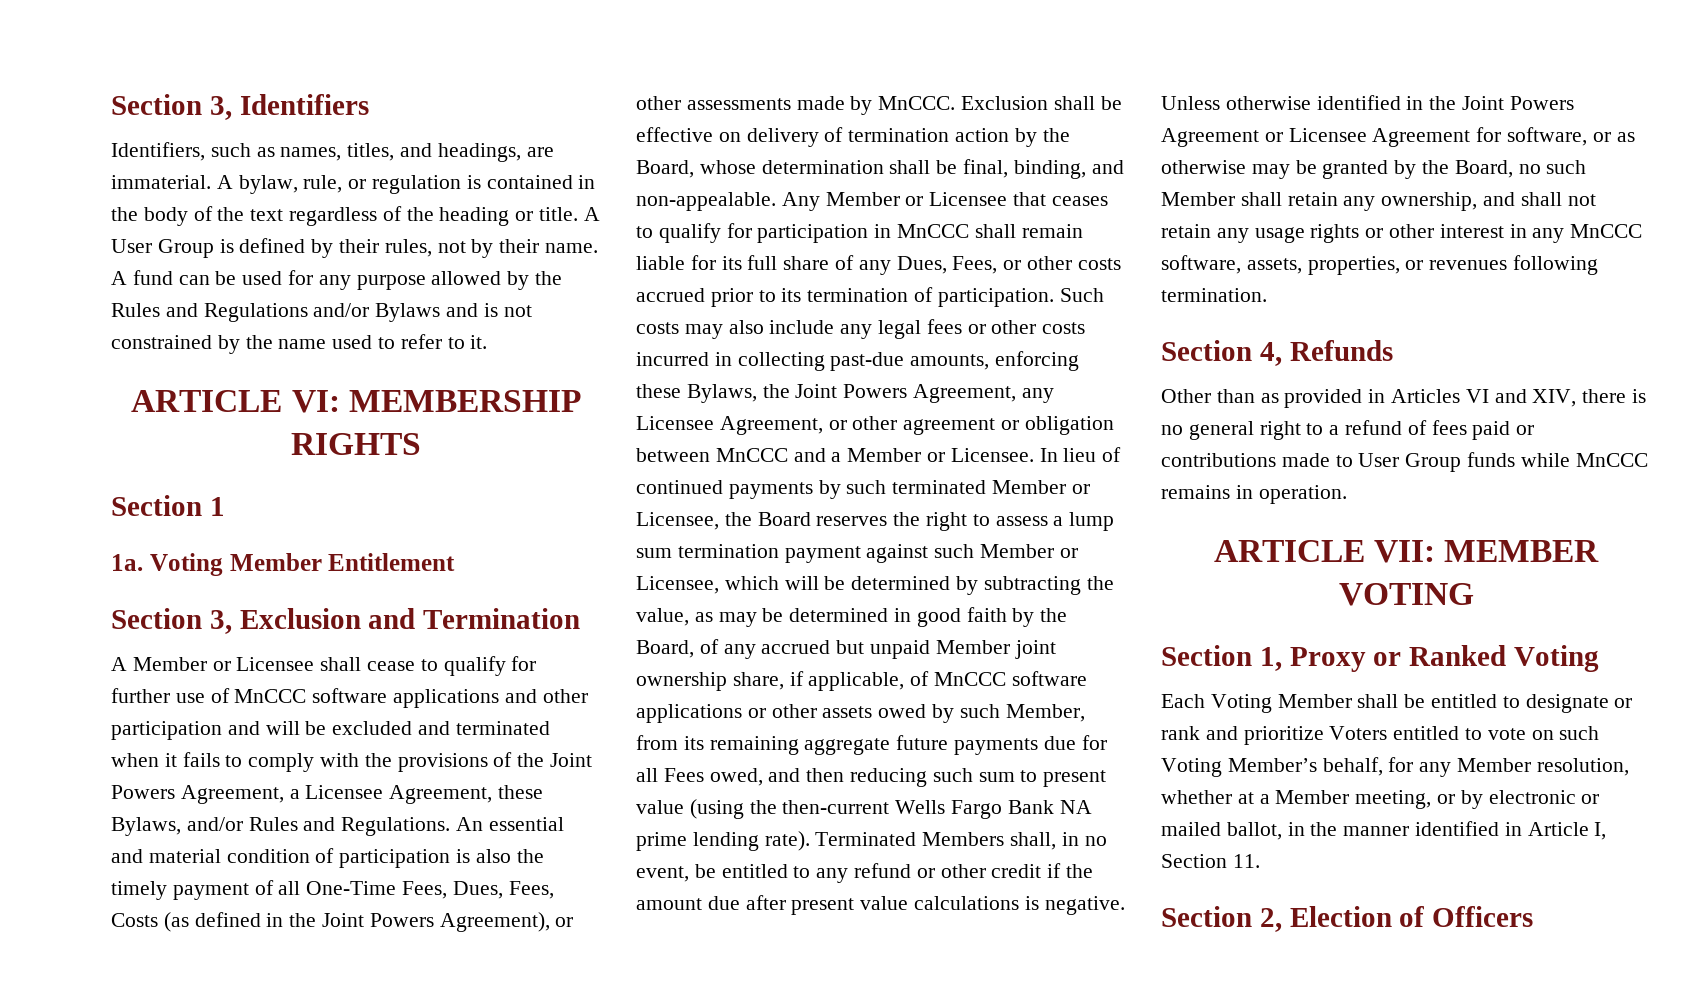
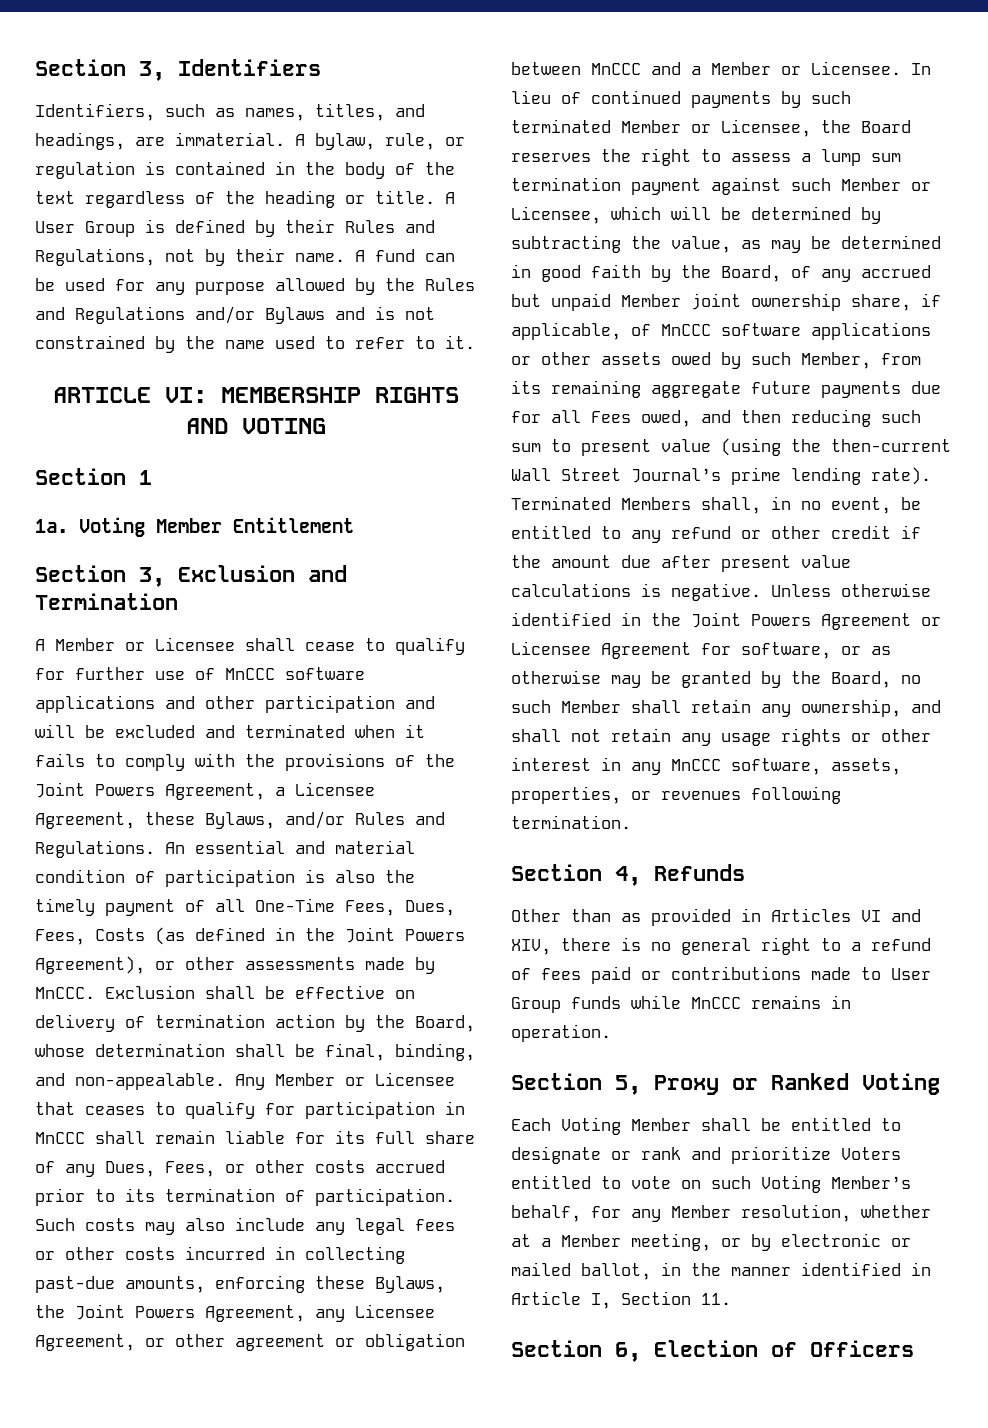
- A User Group is defined by their rules, not by their name.
+ A User Group is defined by their Rules and Regulations, not by their name.
- ARTICLE VI: MEMBERSHIP RIGHTS
+ ARTICLE VI: MEMBERSHIP RIGHTS AND VOTING
- In lieu of continued payments by such terminated Member or Licensee, the Board reserves the right to assess a lump sum termination payment against such Member or Licensee, which will be determined by subtracting the value, as may be determined in good faith by the Board, of any accrued but unpaid Member joint ownership share, if applicable, of MnCCC software applications or other assets owed by such Member, from its remaining aggregate future payments due for all Fees owed, and then reducing such sum to present value (using the then-current Wells Fargo Bank NA prime lending rate).
+ In lieu of continued payments by such terminated Member or Licensee, the Board reserves the right to assess a lump sum termination payment against such Member or Licensee, which will be determined by subtracting the value, as may be determined in good faith by the Board, of any accrued but unpaid Member joint ownership share, if applicable, of MnCCC software applications or other assets owed by such Member, from its remaining aggregate future payments due for all Fees owed, and then reducing such sum to present value (using the then-current Wall Street Journal’s prime lending rate).
- ARTICLE VII: MEMBER VOTING
- Section 1, Proxy or Ranked Voting
+ Section 5, Proxy or Ranked Voting
- Section 2, Election of Officers
+ Section 6, Election of Officers

